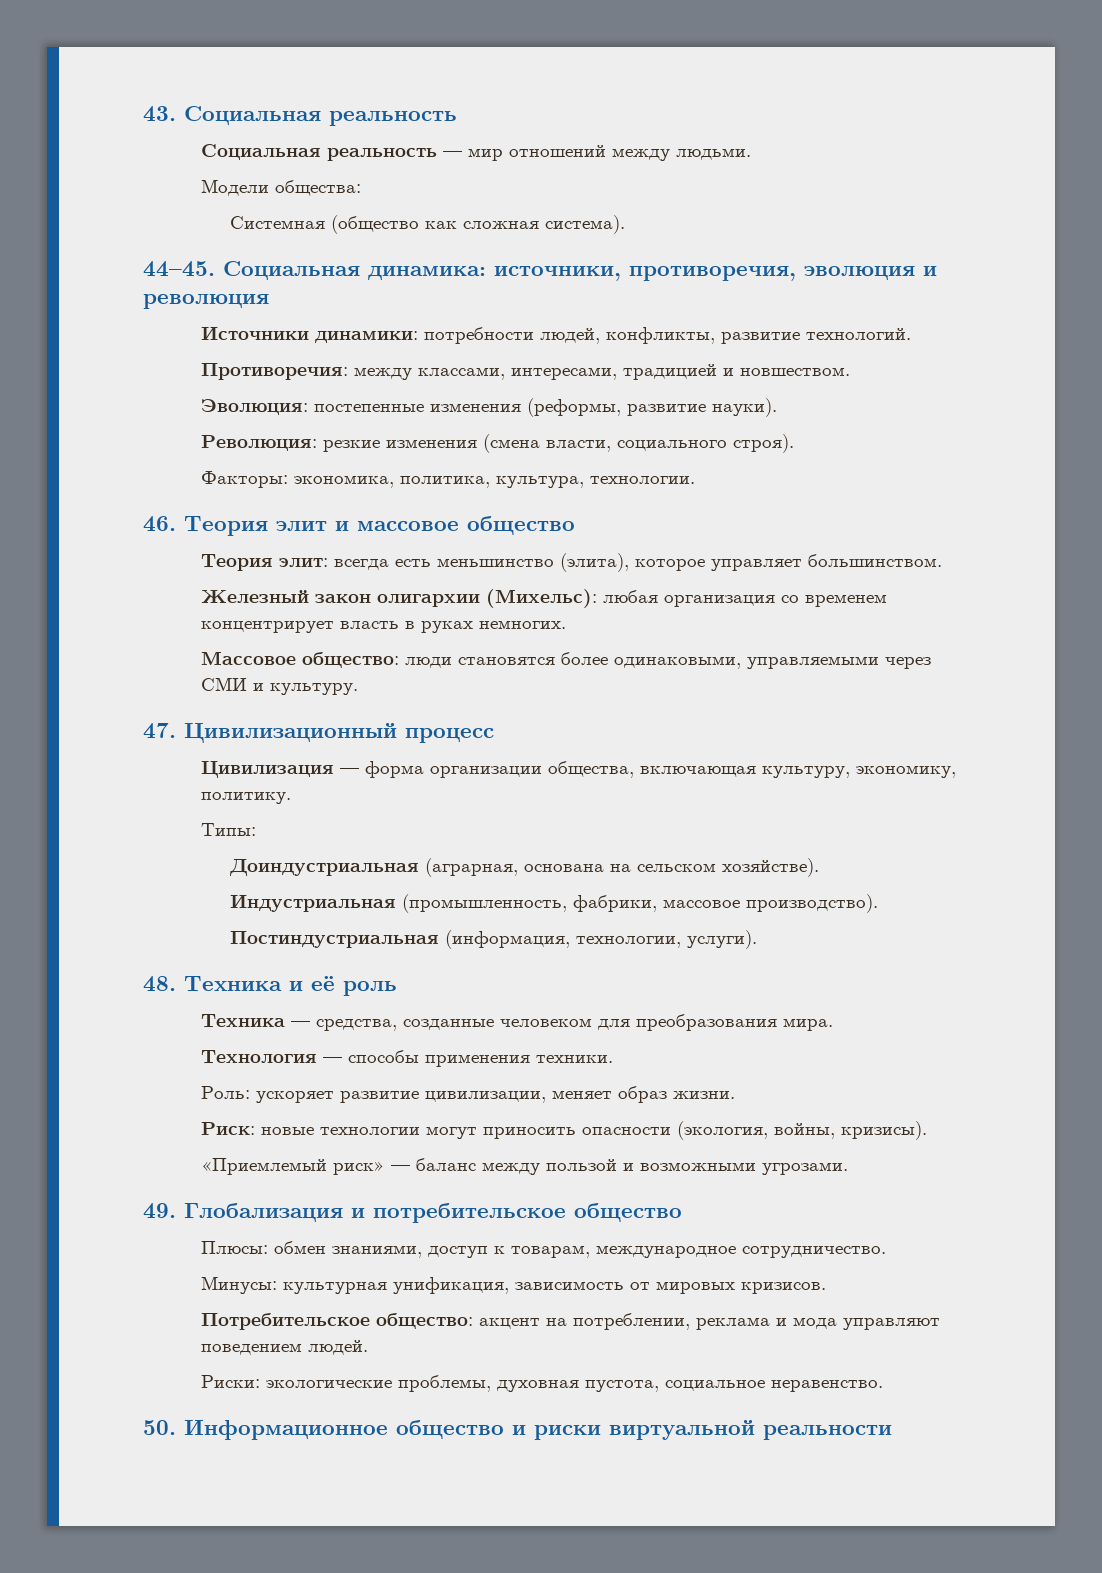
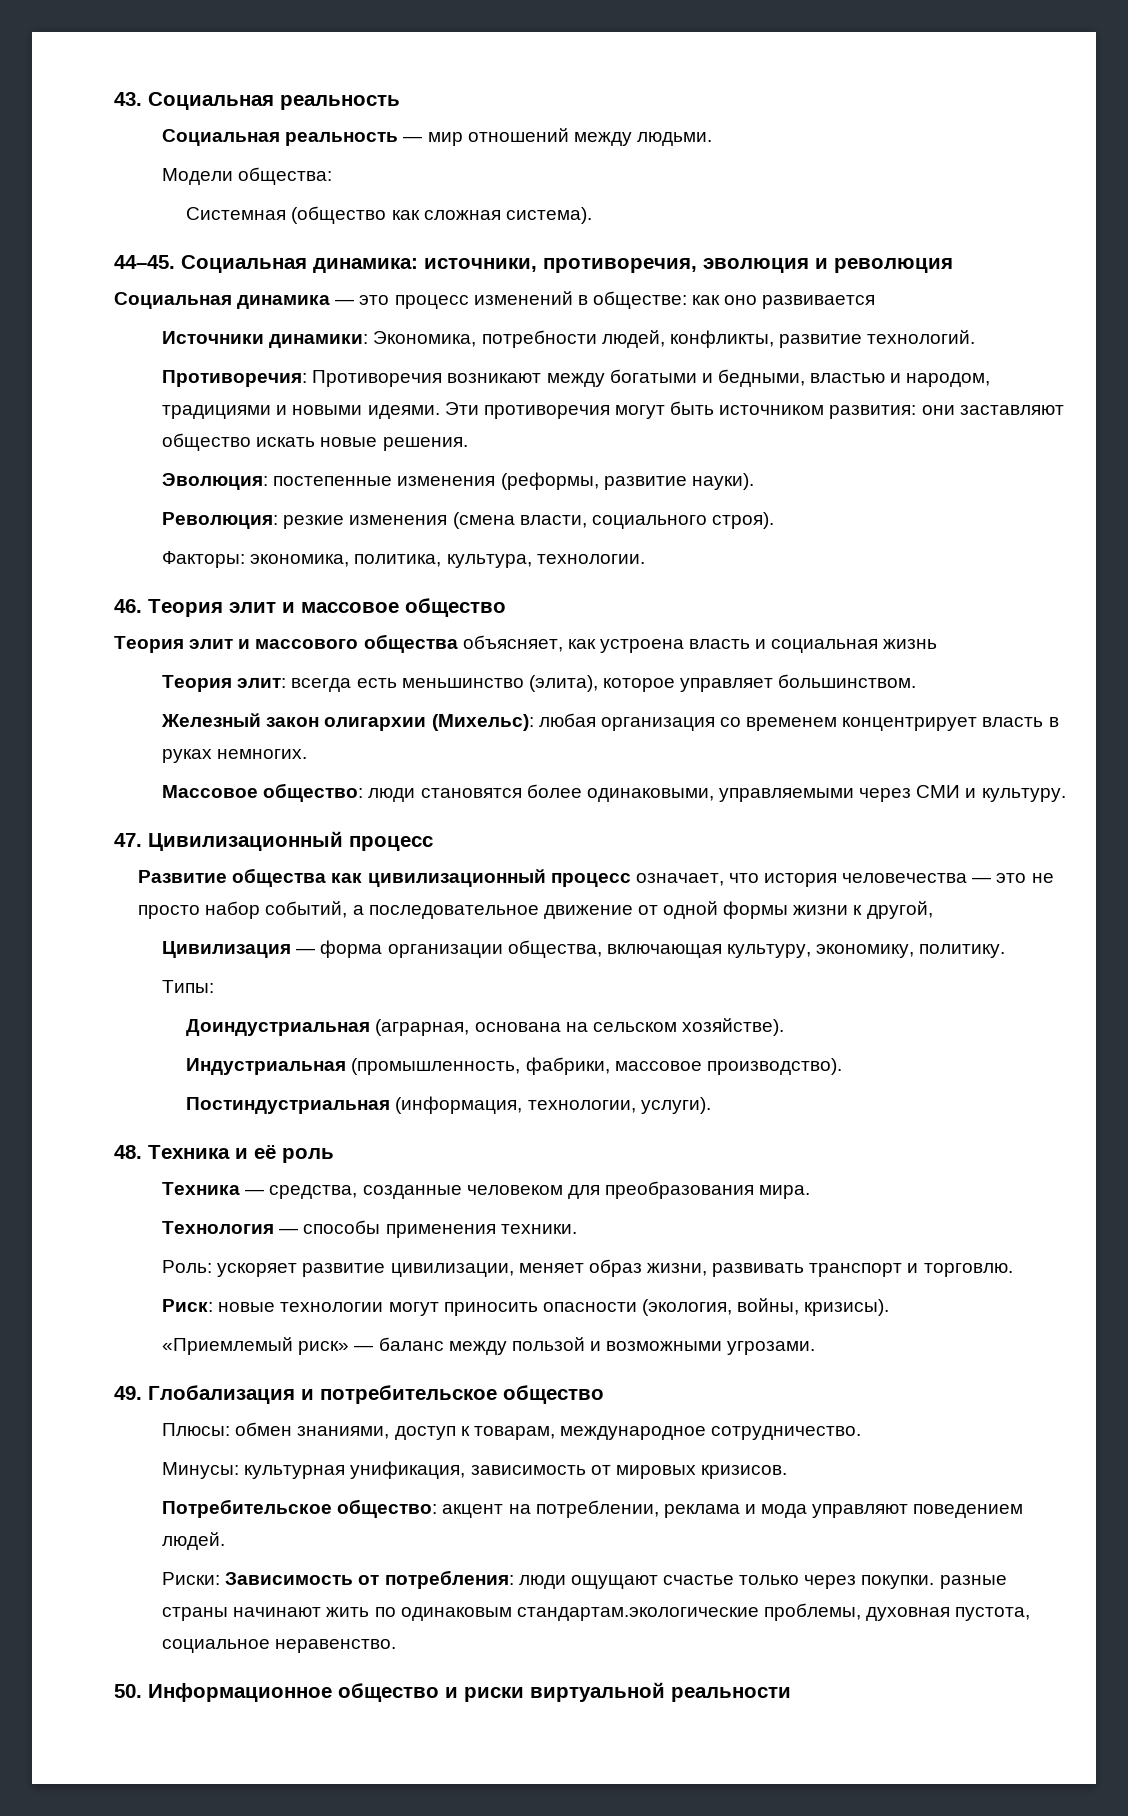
+ Социальная динамика — это процесс изменений в обществе: как оно развивается
- Источники динамики: потребности людей, конфликты, развитие технологий.
+ Источники динамики: Экономика, потребности людей, конфликты, развитие технологий.
- Противоречия: между классами, интересами, традицией и новшеством.
+ Противоречия: Противоречия возникают между богатыми и бедными, властью и народом, традициями и новыми идеями. Эти противоречия могут быть источником развития: они заставляют общество искать новые решения.
+ Теория элит и массового общества объясняет, как устроена власть и социальная жизнь
+ Развитие общества как цивилизационный процесс означает, что история человечества — это не просто набор событий, а последовательное движение от одной формы жизни к другой,
- Роль: ускоряет развитие цивилизации, меняет образ жизни.
+ Роль: ускоряет развитие цивилизации, меняет образ жизни, развивать транспорт и торговлю.
- Риски: экологические проблемы, духовная пустота, социальное неравенство.
+ Риски: Зависимость от потребления: люди ощущают счастье только через покупки. разные страны начинают жить по одинаковым стандартам.экологические проблемы, духовная пустота, социальное неравенство.

